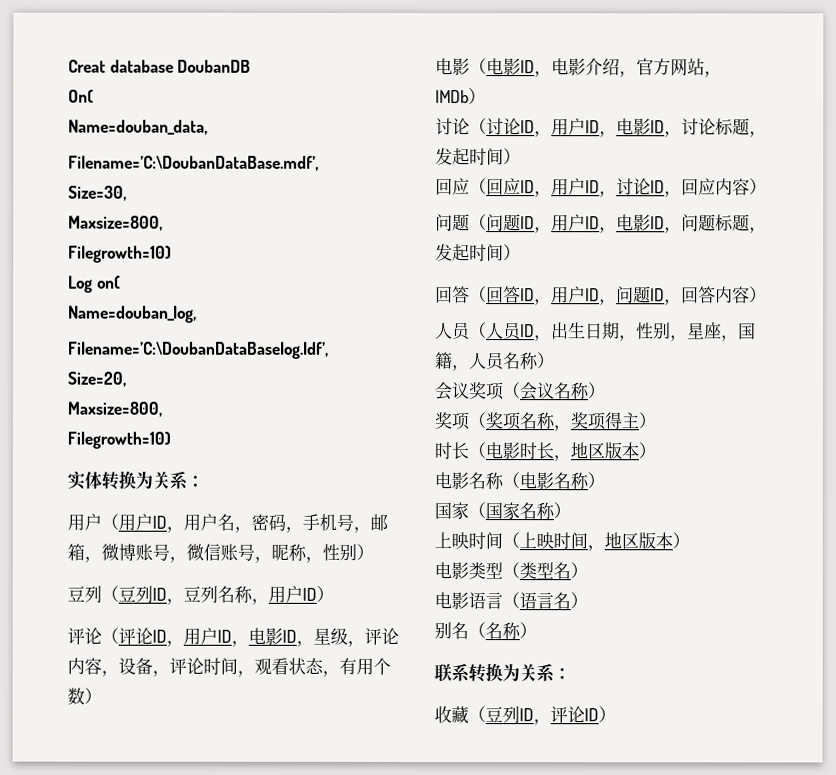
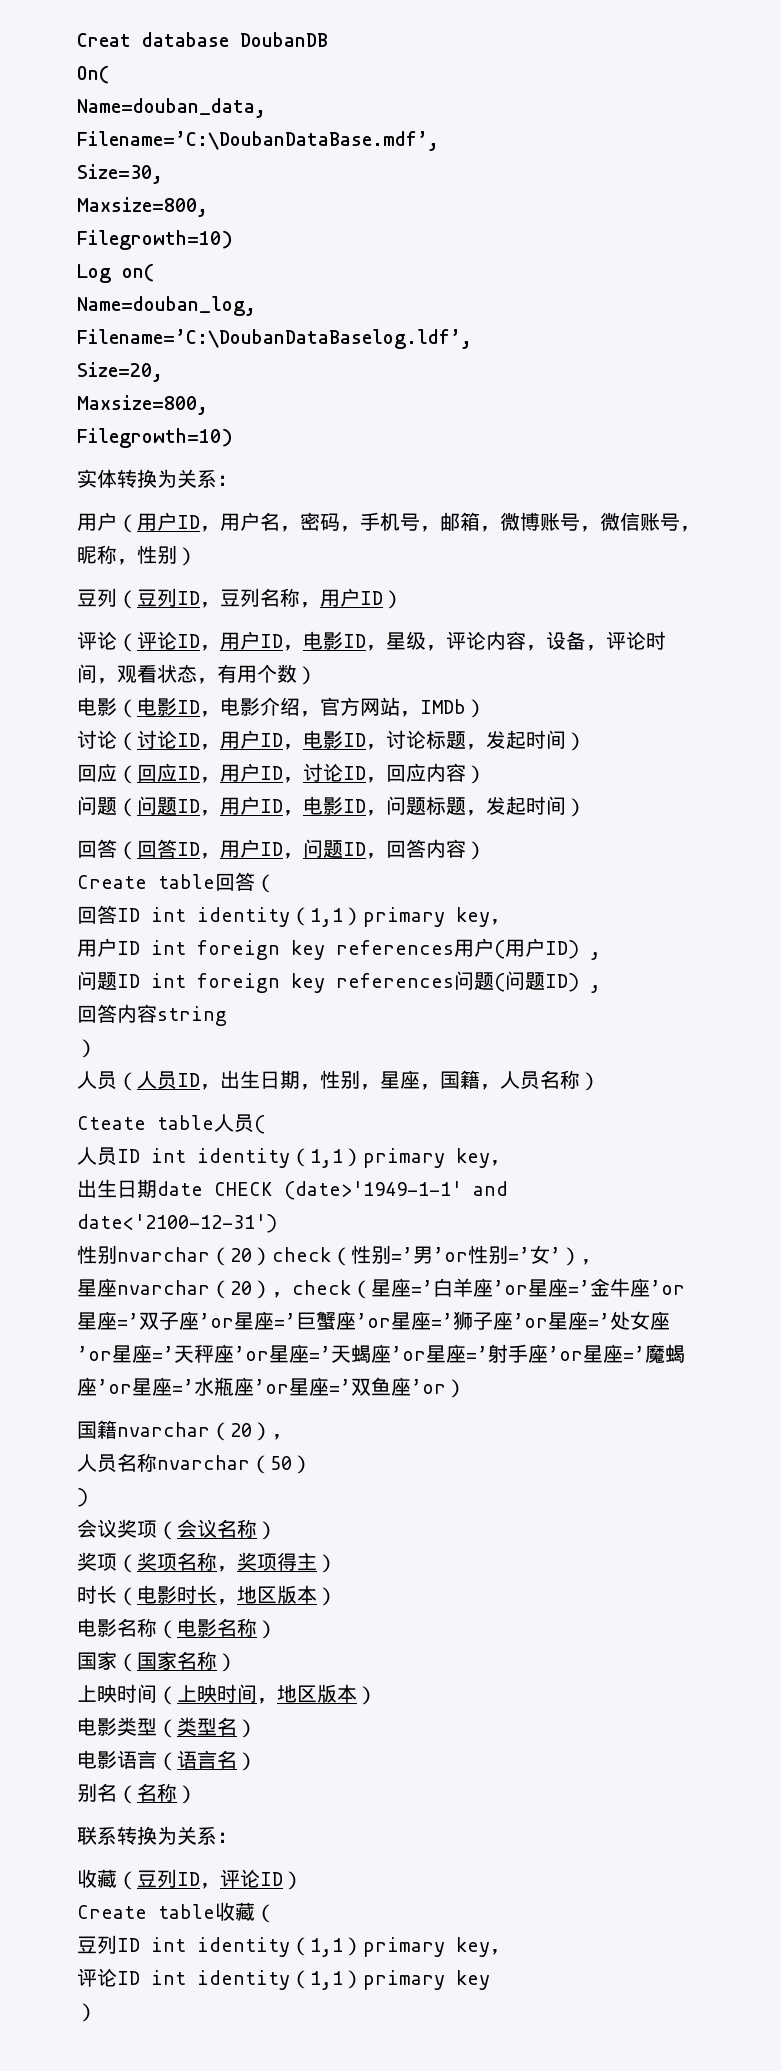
+ Create table回答（
+ 回答ID int identity（1,1）primary key，
+ 用户ID int foreign key references用户(用户ID) ,
+ 问题ID int foreign key references问题(问题ID) ,
+ 回答内容string
+ ）
+ Cteate table人员(
+ 人员ID int identity（1,1）primary key，
+ 出生日期date CHECK (date>'1949-1-1' and date<'2100-12-31')
+ 性别nvarchar（20）check（性别=’男’or性别=’女’），
+ 星座nvarchar（20），check（星座=’白羊座’or星座=’金牛座’or星座=’双子座’or星座=’巨蟹座’or星座=’狮子座’or星座=’处女座’or星座=’天秤座’or星座=’天蝎座’or星座=’射手座’or星座=’魔蝎座’or星座=’水瓶座’or星座=’双鱼座’or）
+ 国籍nvarchar（20），
+ 人员名称nvarchar（50）
+ )
+ Create table收藏（
+ 豆列ID int identity（1,1）primary key，
+ 评论ID int identity（1,1）primary key
+ ）

